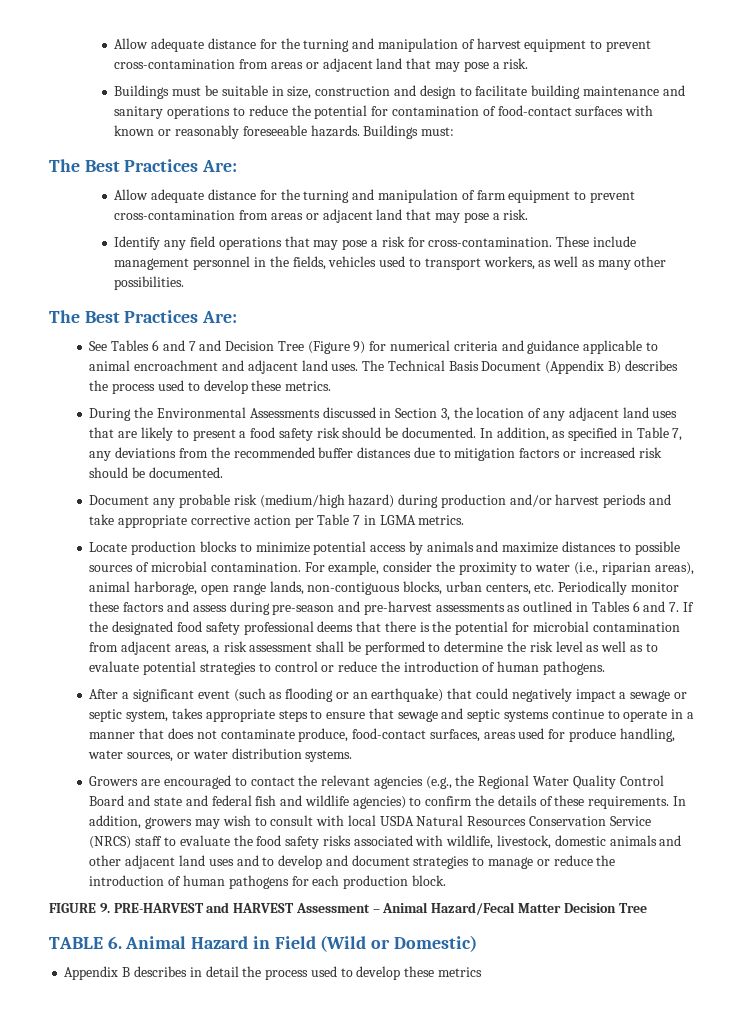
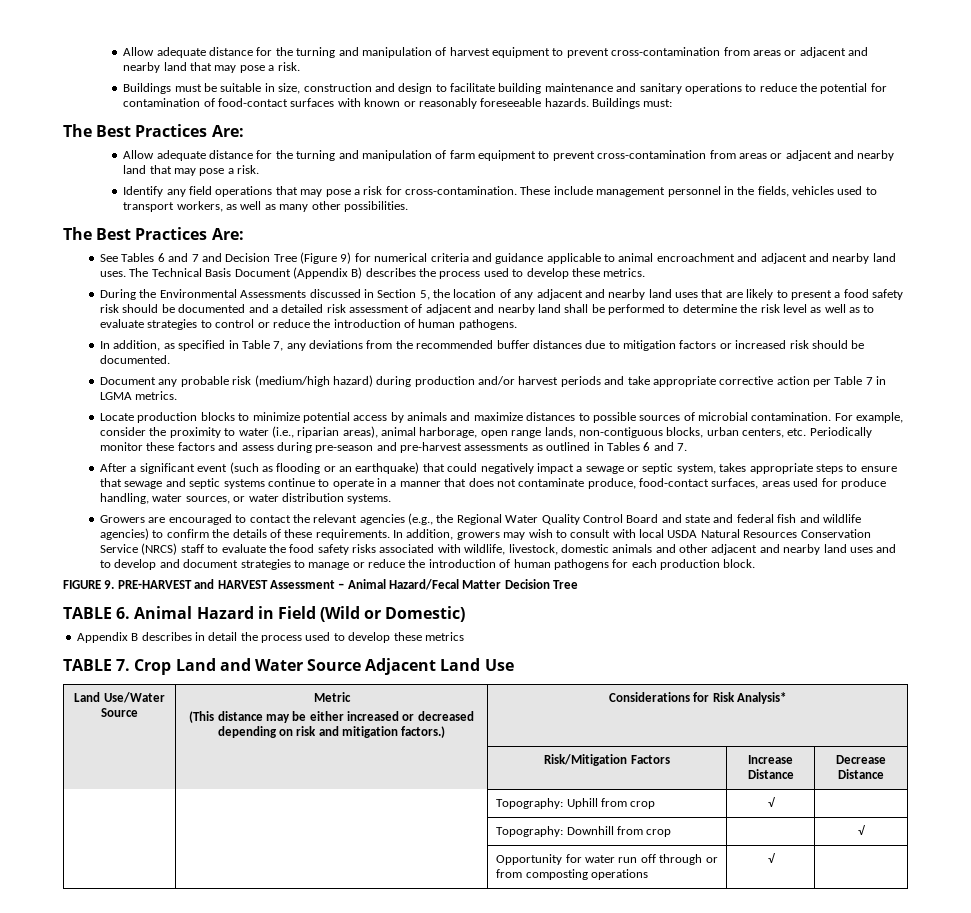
- Allow adequate distance for the turning and manipulation of harvest equipment to prevent cross-contamination from areas or adjacent land that may pose a risk.
+ Allow adequate distance for the turning and manipulation of harvest equipment to prevent cross-contamination from areas or adjacent and nearby land that may pose a risk.
- Allow adequate distance for the turning and manipulation of farm equipment to prevent cross-contamination from areas or adjacent land that may pose a risk.
+ Allow adequate distance for the turning and manipulation of farm equipment to prevent cross-contamination from areas or adjacent and nearby land that may pose a risk.
- See Tables 6 and 7 and Decision Tree (Figure 9) for numerical criteria and guidance applicable to animal encroachment and adjacent land uses.
+ See Tables 6 and 7 and Decision Tree (Figure 9) for numerical criteria and guidance applicable to animal encroachment and adjacent and nearby land uses.
- During the Environmental Assessments discussed in Section 3, the location of any adjacent land uses that are likely to present a food safety risk should be documented. In addition, as specified in Table 7, any deviations from the recommended buffer distances due to mitigation factors or increased risk should be documented.
+ During the Environmental Assessments discussed in Section 5, the location of any adjacent and nearby land uses that are likely to present a food safety risk should be documented and a detailed risk assessment of adjacent and nearby land shall be performed to determine the risk level as well as to evaluate strategies to control or reduce the introduction of human pathogens.
+ In addition, as specified in Table 7, any deviations from the recommended buffer distances due to mitigation factors or increased risk should be documented.
- For example, consider the proximity to water (i.e., riparian areas), animal harborage, open range lands, non-contiguous blocks, urban centers, etc. Periodically monitor these factors and assess during pre-season and pre-harvest assessments as outlined in Tables 6 and 7. If the designated food safety professional deems that there is the potential for microbial contamination from adjacent areas, a risk assessment shall be performed to determine the risk level as well as to evaluate potential strategies to control or reduce the introduction of human pathogens.
+ For example, consider the proximity to water (i.e., riparian areas), animal harborage, open range lands, non-contiguous blocks, urban centers, etc. Periodically monitor these factors and assess during pre-season and pre-harvest assessments as outlined in Tables 6 and 7.
- In addition, growers may wish to consult with local USDA Natural Resources Conservation Service (NRCS) staff to evaluate the food safety risks associated with wildlife, livestock, domestic animals and other adjacent land uses and to develop and document strategies to manage or reduce the introduction of human pathogens for each production block.
+ In addition, growers may wish to consult with local USDA Natural Resources Conservation Service (NRCS) staff to evaluate the food safety risks associated with wildlife, livestock, domestic animals and other adjacent and nearby land uses and to develop and document strategies to manage or reduce the introduction of human pathogens for each production block.
+ TABLE 7. Crop Land and Water Source Adjacent Land Use
+ Land Use/Water Source | Metric
+ (This distance may be either increased or decreased depending on risk and mitigation factors.) | Considerations for Risk Analysis*
+ | | Risk/Mitigation Factors | Increase Distance | Decrease Distance
+ | | Topography: Uphill from crop | √ |
+ | | Topography: Downhill from crop | | √
+ | | Opportunity for water run off through or from composting operations | √ |

